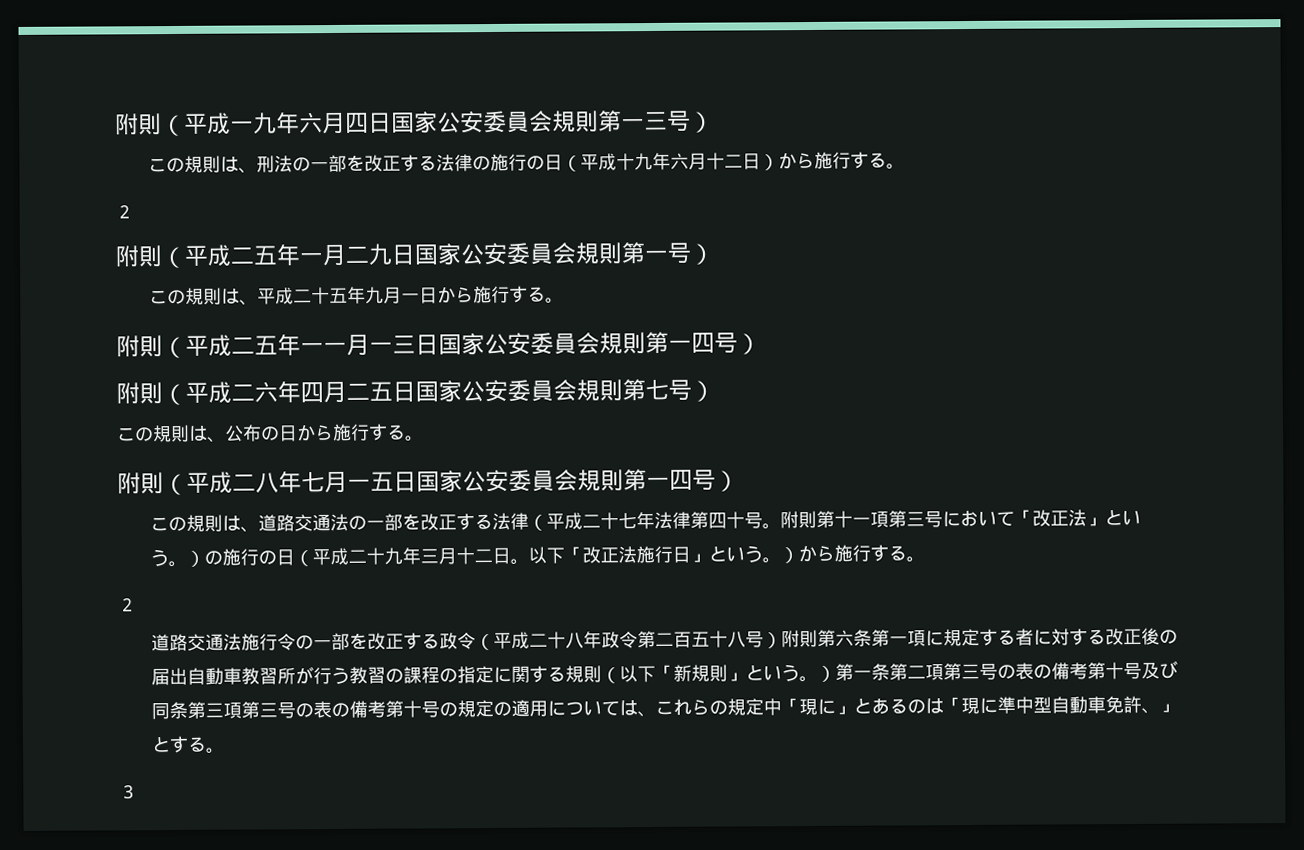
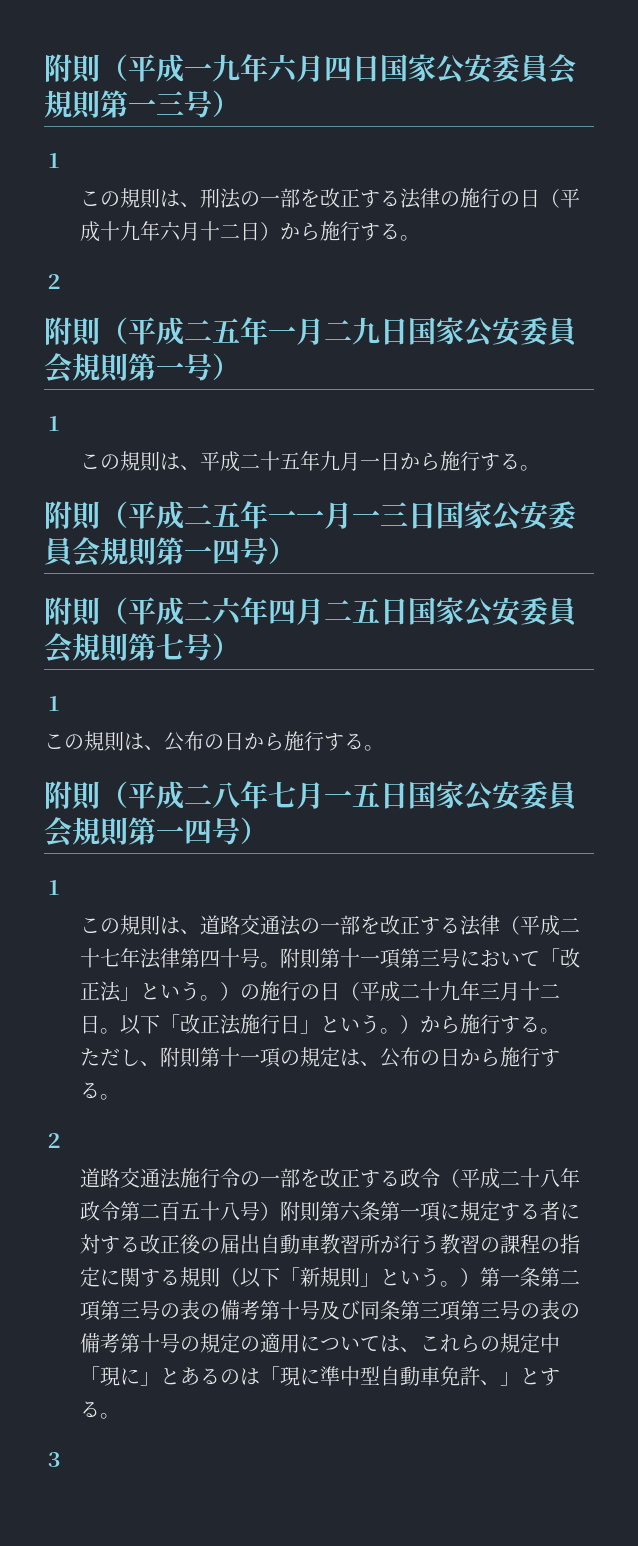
  附則（平成一九年六月四日国家公安委員会規則第一三号）
+ １
  附則（平成二五年一月二九日国家公安委員会規則第一号）
+ １
  附則（平成二六年四月二五日国家公安委員会規則第七号）
+ １
  附則（平成二八年七月一五日国家公安委員会規則第一四号）
+ １
+ ただし、附則第十一項の規定は、公布の日から施行する。

